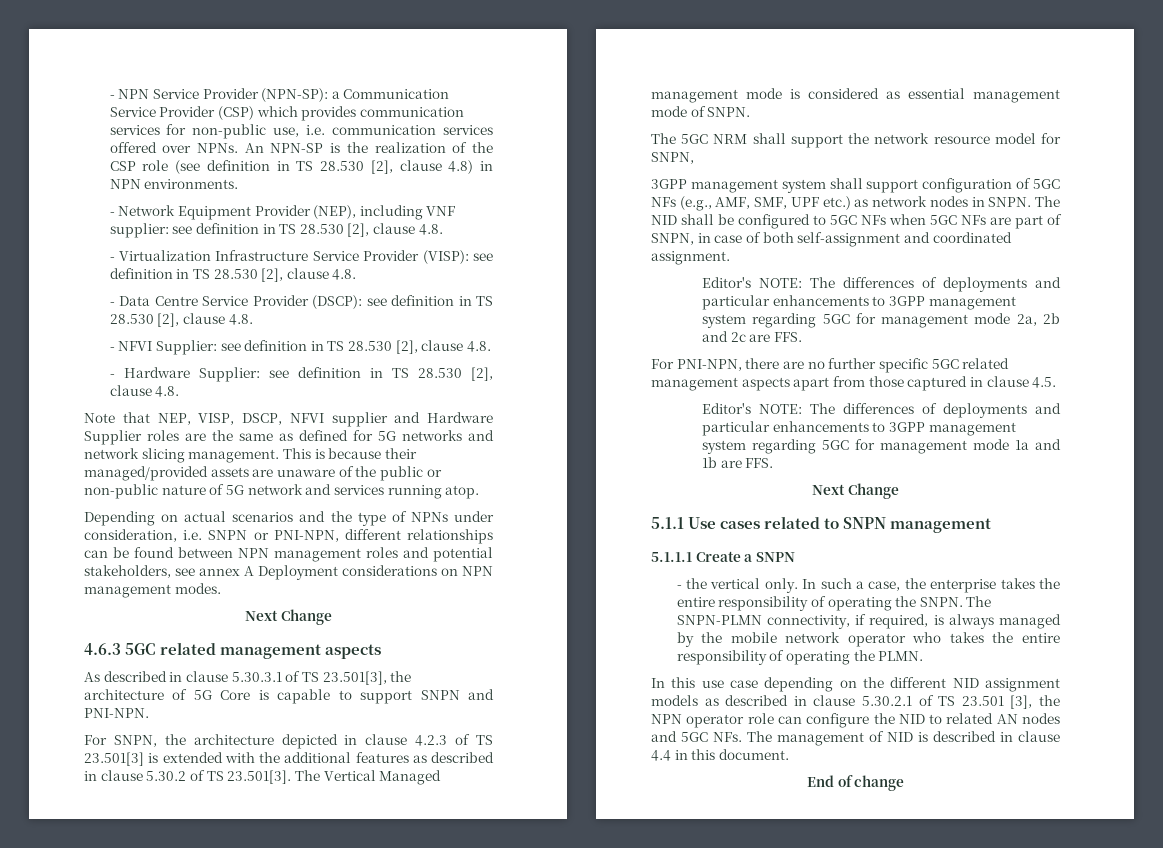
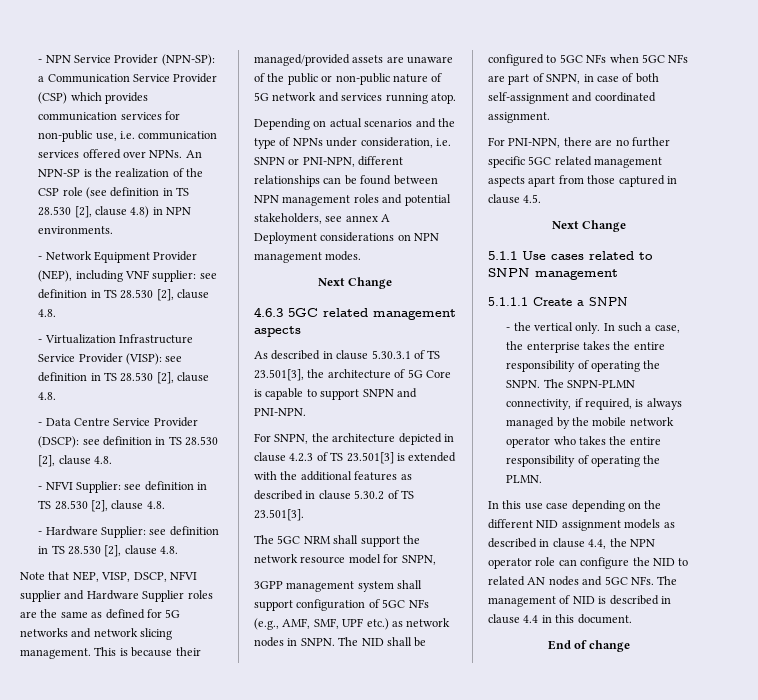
- For SNPN, the architecture depicted in clause 4.2.3 of TS 23.501[3] is extended with the additional features as described in clause 5.30.2 of TS 23.501[3]. The Vertical Managed management mode is considered as essential management mode of SNPN.
+ For SNPN, the architecture depicted in clause 4.2.3 of TS 23.501[3] is extended with the additional features as described in clause 5.30.2 of TS 23.501[3].
- Editor's NOTE: The differences of deployments and particular enhancements to 3GPP management system regarding 5GC for management mode 2a, 2b and 2c are FFS.
- Editor's NOTE: The differences of deployments and particular enhancements to 3GPP management system regarding 5GC for management mode 1a and 1b are FFS.
- In this use case depending on the different NID assignment models as described in clause 5.30.2.1 of TS 23.501 [3], the NPN operator role can configure the NID to related AN nodes and 5GC NFs. The management of NID is described in clause 4.4 in this document.
+ In this use case depending on the different NID assignment models as described in clause 4.4, the NPN operator role can configure the NID to related AN nodes and 5GC NFs. The management of NID is described in clause 4.4 in this document.

